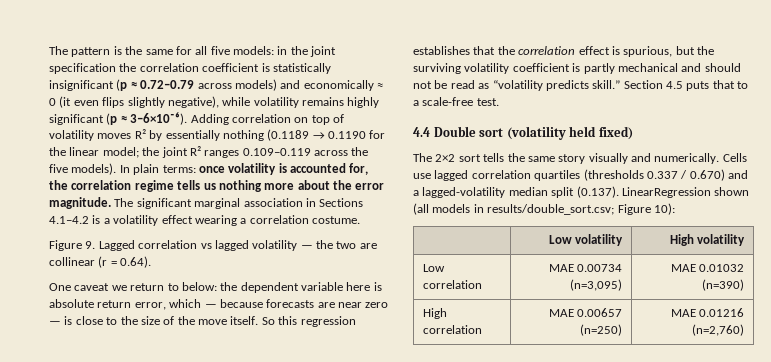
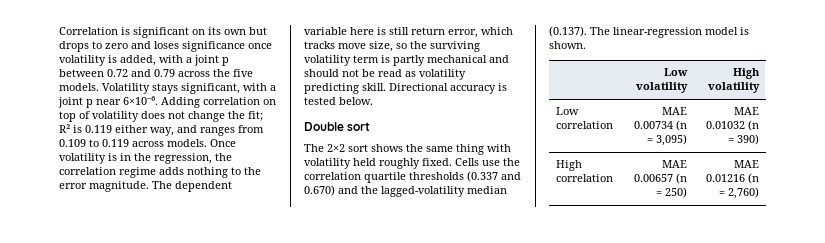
- The pattern is the same for all five models: in the joint specification the correlation coefficient is statistically insignificant (p ≈ 0.72–0.79 across models) and economically ≈ 0 (it even flips slightly negative), while volatility remains highly significant (p ≈ 3–6×10⁻⁶).
+ Correlation is significant on its own but drops to zero and loses significance once volatility is added, with a joint p between 0.72 and 0.79 across the five models. Volatility stays significant, with a joint p near 6×10⁻⁶.
- Adding correlation on top of volatility moves R² by essentially nothing (0.1189 → 0.1190 for the linear model; the joint R² ranges 0.109–0.119 across the five models). In plain terms: once volatility is accounted for, the correlation regime tells us nothing more about the error magnitude. The significant marginal association in Sections 4.1–4.2 is a volatility effect wearing a correlation costume.
- Figure 9. Lagged correlation vs lagged volatility — the two are collinear (r = 0.64).
- One caveat we return to below: the dependent variable here is absolute return error, which — because forecasts are near zero — is close to the size of the move itself. So this regression establishes that the correlation effect is spurious, but the surviving volatility coefficient is partly mechanical and should not be read as “volatility predicts skill.” Section 4.5 puts that to a scale-free test.
- 4.4 Double sort (volatility held fixed)
+ Adding correlation on top of volatility does not change the fit; R² is 0.119 either way, and ranges from 0.109 to 0.119 across models. Once volatility is in the regression, the correlation regime adds nothing to the error magnitude. The dependent variable here is still return error, which tracks move size, so the surviving volatility term is partly mechanical and should not be read as volatility predicting skill. Directional accuracy is tested below.
+ Double sort
- The 2×2 sort tells the same story visually and numerically. Cells use lagged correlation quartiles (thresholds 0.337 / 0.670) and a lagged-volatility median split (0.137). LinearRegression shown (all models in results/double_sort.csv; Figure 10):
+ The 2×2 sort shows the same thing with volatility held roughly fixed. Cells use the correlation quartile thresholds (0.337 and 0.670) and the lagged-volatility median (0.137). The linear-regression model is shown.
- Low correlation | MAE 0.00734 (n=3,095) | MAE 0.01032 (n=390)
+ Low correlation | MAE 0.00734 (n = 3,095) | MAE 0.01032 (n = 390)
- High correlation | MAE 0.00657 (n=250) | MAE 0.01216 (n=2,760)
+ High correlation | MAE 0.00657 (n = 250) | MAE 0.01216 (n = 2,760)

